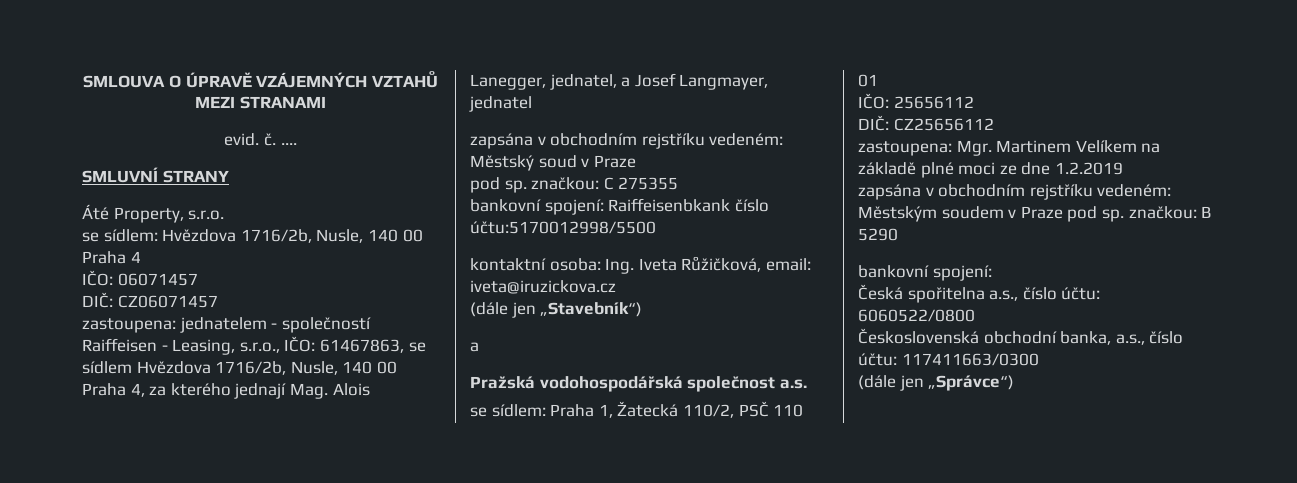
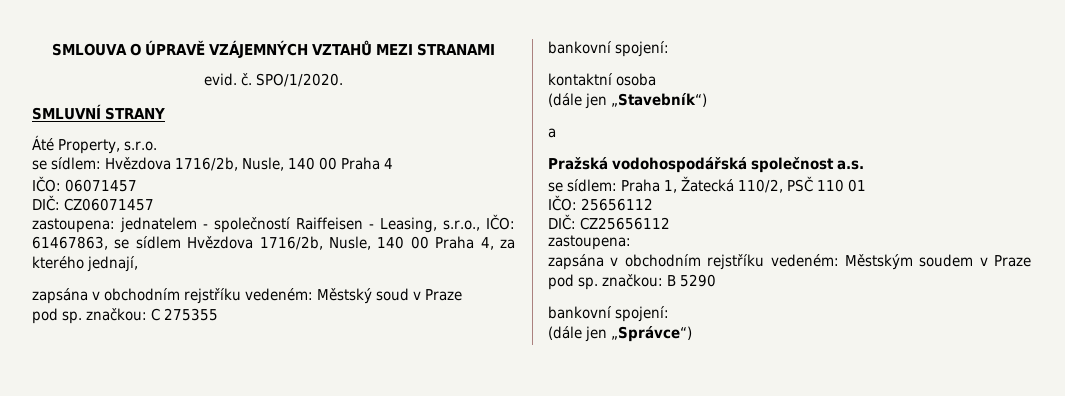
- evid. č. ....
+ evid. č. SPO/1/2020.
- zastoupena: jednatelem - společností Raiffeisen - Leasing, s.r.o., IČO: 61467863, se sídlem Hvězdova 1716/2b, Nusle, 140 00 Praha 4, za kterého jednají Mag. Alois Lanegger, jednatel, a Josef Langmayer, jednatel
+ zastoupena: jednatelem - společností Raiffeisen - Leasing, s.r.o., IČO: 61467863, se sídlem Hvězdova 1716/2b, Nusle, 140 00 Praha 4, za kterého jednají,
  pod sp. značkou: C 275355
- bankovní spojení: Raiffeisenbkank číslo účtu:5170012998/5500
- kontaktní osoba: Ing. Iveta Růžičková, email: iveta@iruzickova.cz
+ bankovní spojení:
+ kontaktní osoba
  DIČ: CZ25656112
- zastoupena: Mgr. Martinem Velíkem na základě plné moci ze dne 1.2.2019
+ zastoupena:
- Česká spořitelna a.s., číslo účtu: 6060522/0800
- Československá obchodní banka, a.s., číslo účtu: 117411663/0300

